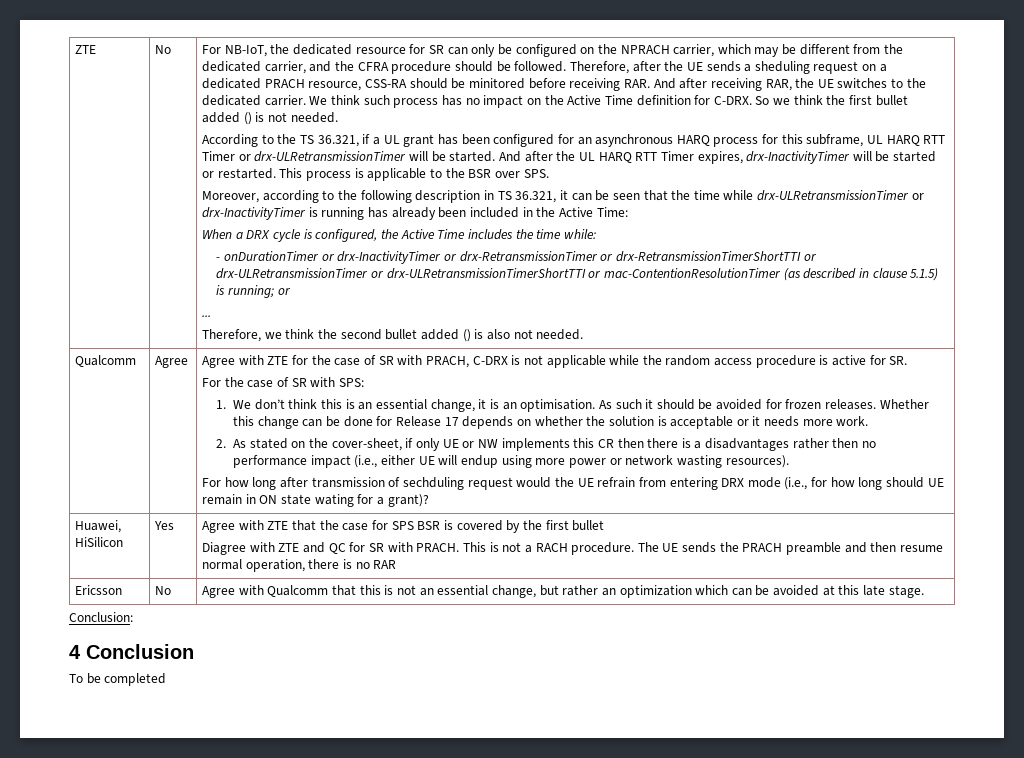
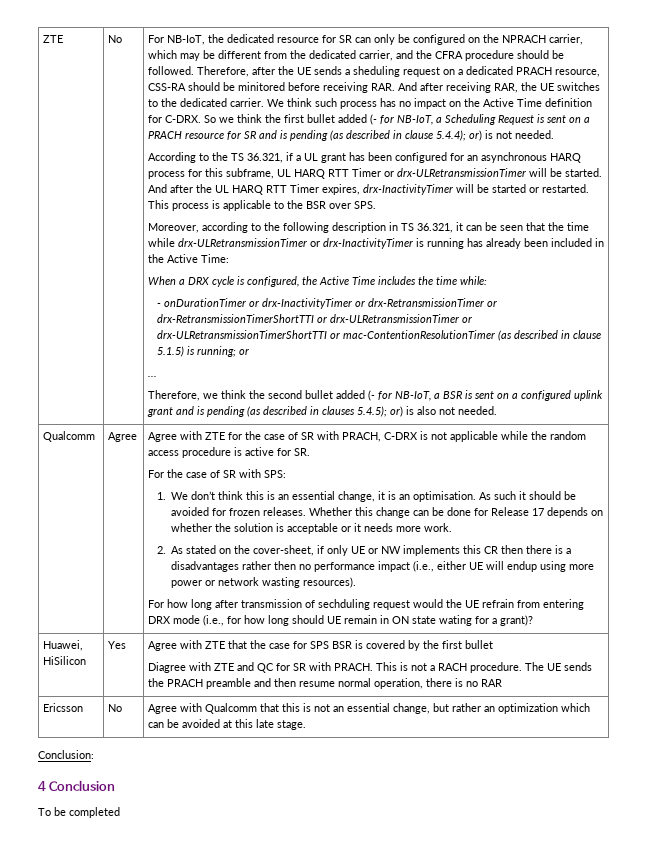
- So we think the first bullet added () is not needed.
+ So we think the first bullet added (- for NB-IoT, a Scheduling Request is sent on a PRACH resource for SR and is pending (as described in clause 5.4.4); or) is not needed.
- Therefore, we think the second bullet added () is also not needed.
+ Therefore, we think the second bullet added (- for NB-IoT, a BSR is sent on a configured uplink grant and is pending (as described in clauses 5.4.5); or) is also not needed.

